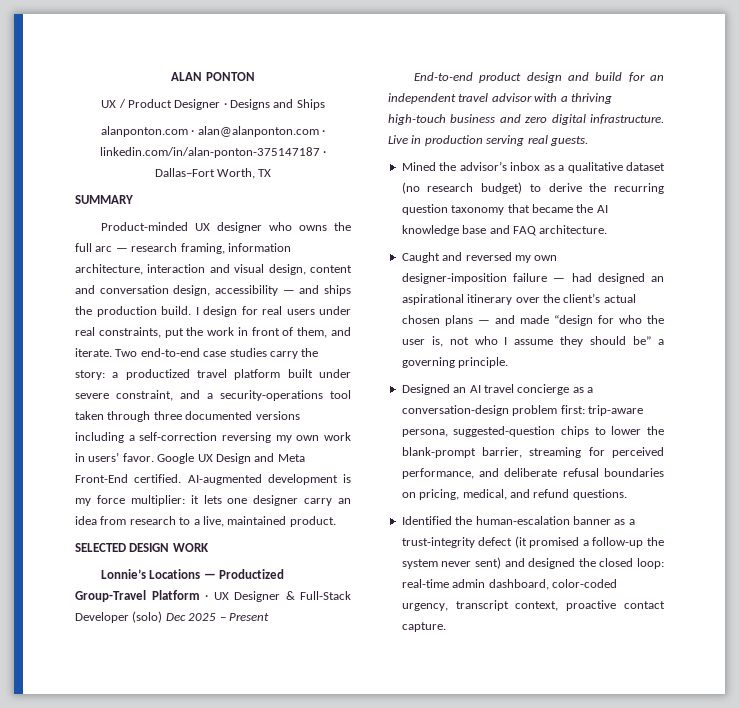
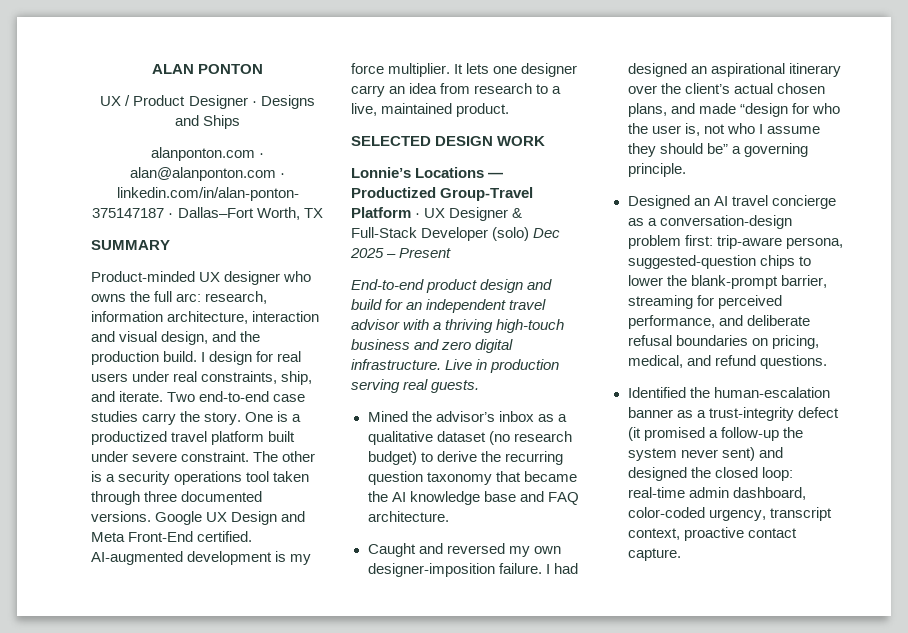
- Product-minded UX designer who owns the full arc — research framing, information architecture, interaction and visual design, content and conversation design, accessibility — and ships the production build.
+ Product-minded UX designer who owns the full arc: research, information architecture, interaction and visual design, and the production build.
- I design for real users under real constraints, put the work in front of them, and iterate.
+ I design for real users under real constraints, ship, and iterate.
- Two end-to-end case studies carry the story: a productized travel platform built under severe constraint, and a security-operations tool taken through three documented versions including a self-correction reversing my own work in users’ favor.
+ Two end-to-end case studies carry the story. One is a productized travel platform built under severe constraint. The other is a security operations tool taken through three documented versions.
- AI-augmented development is my force multiplier: it lets one designer carry an idea from research to a live, maintained product.
+ AI-augmented development is my force multiplier. It lets one designer carry an idea from research to a live, maintained product.
- Caught and reversed my own designer-imposition failure — had designed an aspirational itinerary over the client’s actual chosen plans — and made “design for who the user is, not who I assume they should be” a governing principle.
+ Caught and reversed my own designer-imposition failure. I had designed an aspirational itinerary over the client’s actual chosen plans, and made “design for who the user is, not who I assume they should be” a governing principle.

